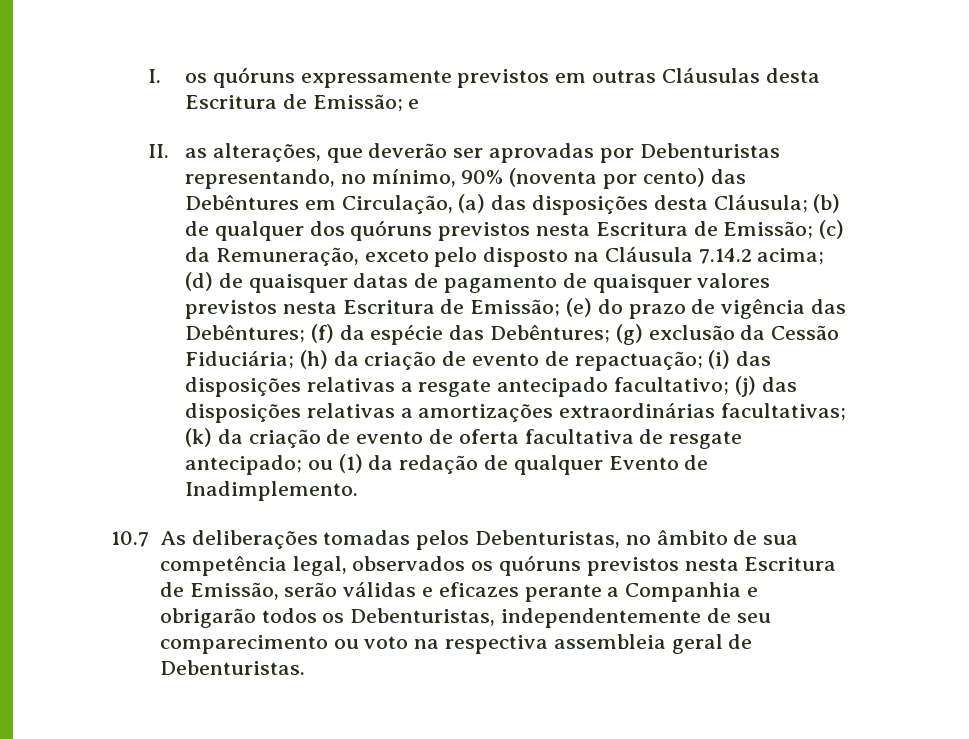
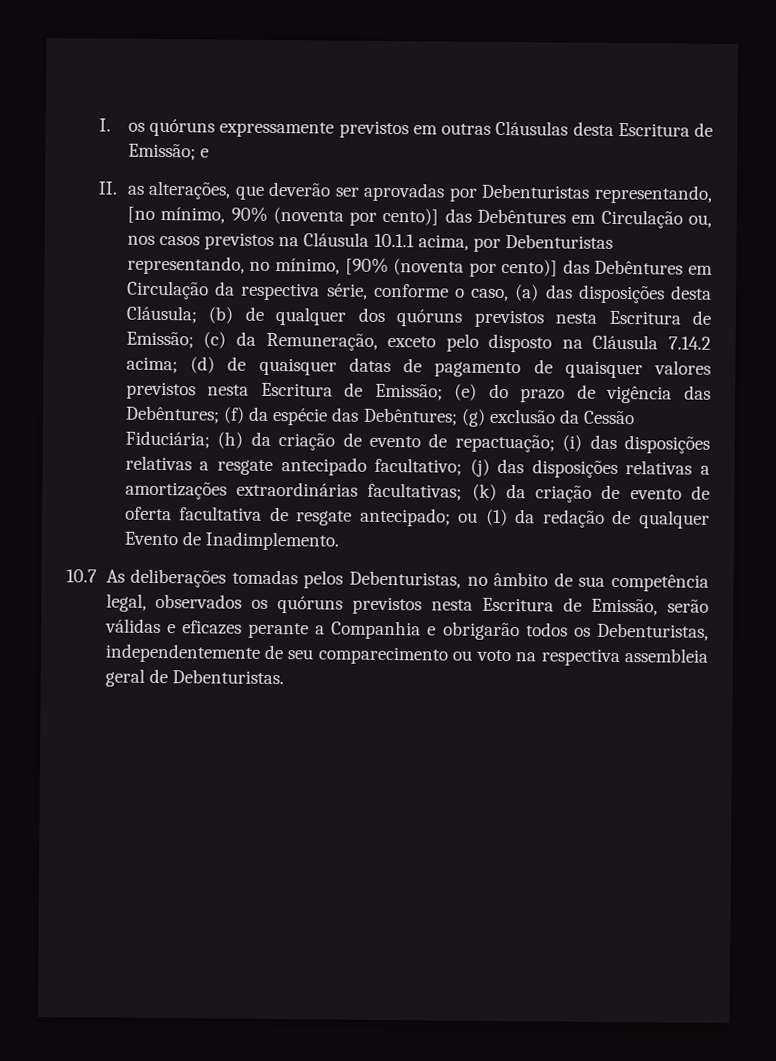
- II. as alterações, que deverão ser aprovadas por Debenturistas representando, no mínimo, 90% (noventa por cento) das Debêntures em Circulação, (a) das disposições desta Cláusula;
+ II. as alterações, que deverão ser aprovadas por Debenturistas representando, [no mínimo, 90% (noventa por cento)] das Debêntures em Circulação ou, nos casos previstos na Cláusula 10.1.1 acima, por Debenturistas representando, no mínimo, [90% (noventa por cento)] das Debêntures em Circulação da respectiva série, conforme o caso, (a) das disposições desta Cláusula;

